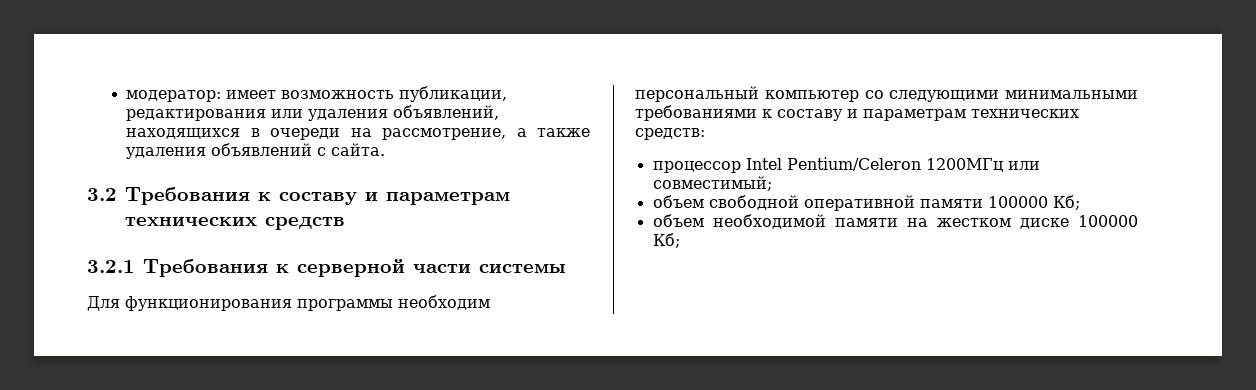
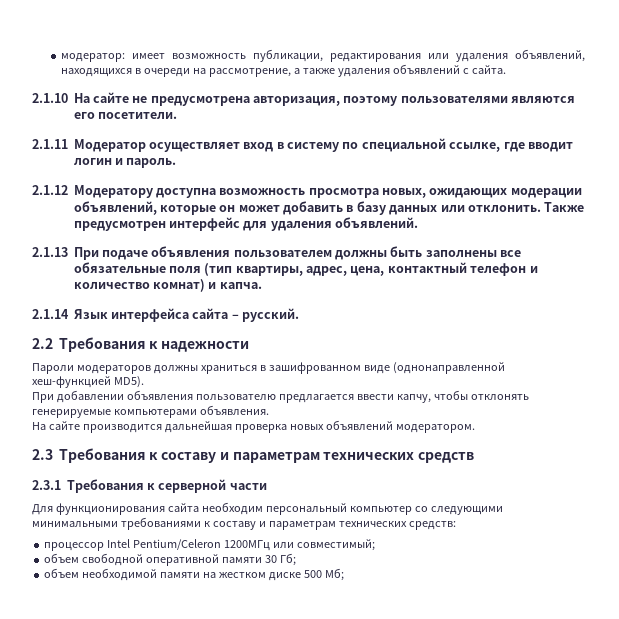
- 3.2 Требования к составу и параметрам технических средств
+ 2.1.10 На сайте не предусмотрена авторизация, поэтому пользователями являются его посетители.
+ 2.1.11 Модератор осуществляет вход в систему по специальной ссылке, где вводит логин и пароль.
+ 2.1.12 Модератору доступна возможность просмотра новых, ожидающих модерации объявлений, которые он может добавить в базу данных или отклонить. Также предусмотрен интерфейс для удаления объявлений.
+ 2.1.13 При подаче объявления пользователем должны быть заполнены все обязательные поля (тип квартиры, адрес, цена, контактный телефон и количество комнат) и капча.
+ 2.1.14 Язык интерфейса сайта – русский.
+ 2.2 Требования к надежности
+ Пароли модераторов должны храниться в зашифрованном виде (однонаправленной хеш-функцией MD5).
+ При добавлении объявления пользователю предлагается ввести капчу, чтобы отклонять генерируемые компьютерами объявления.
+ На сайте производится дальнейшая проверка новых объявлений модератором.
+ 2.3 Требования к составу и параметрам технических средств
- 3.2.1 Требования к серверной части системы
+ 2.3.1 Требования к серверной части
- Для функционирования программы необходим персональный компьютер со следующими минимальными требованиями к составу и параметрам технических средств:
+ Для функционирования сайта необходим персональный компьютер со следующими минимальными требованиями к составу и параметрам технических средств:
- объем свободной оперативной памяти 100000 Кб;
+ объем свободной оперативной памяти 30 Гб;
- объем необходимой памяти на жестком диске 100000 Кб;
+ объем необходимой памяти на жестком диске 500 Мб;

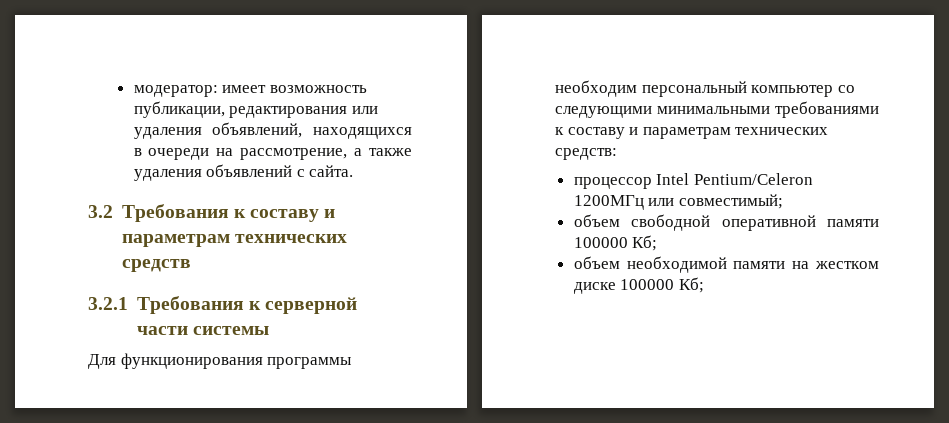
- 2.1.10 На сайте не предусмотрена авторизация, поэтому пользователями являются его посетители.
- 2.1.11 Модератор осуществляет вход в систему по специальной ссылке, где вводит логин и пароль.
- 2.1.12 Модератору доступна возможность просмотра новых, ожидающих модерации объявлений, которые он может добавить в базу данных или отклонить. Также предусмотрен интерфейс для удаления объявлений.
- 2.1.13 При подаче объявления пользователем должны быть заполнены все обязательные поля (тип квартиры, адрес, цена, контактный телефон и количество комнат) и капча.
- 2.1.14 Язык интерфейса сайта – русский.
- 2.2 Требования к надежности
- Пароли модераторов должны храниться в зашифрованном виде (однонаправленной хеш-функцией MD5).
- При добавлении объявления пользователю предлагается ввести капчу, чтобы отклонять генерируемые компьютерами объявления.
- На сайте производится дальнейшая проверка новых объявлений модератором.
- 2.3 Требования к составу и параметрам технических средств
+ 3.2 Требования к составу и параметрам технических средств
- 2.3.1 Требования к серверной части
+ 3.2.1 Требования к серверной части системы
- Для функционирования сайта необходим персональный компьютер со следующими минимальными требованиями к составу и параметрам технических средств:
+ Для функционирования программы необходим персональный компьютер со следующими минимальными требованиями к составу и параметрам технических средств:
- объем свободной оперативной памяти 30 Гб;
+ объем свободной оперативной памяти 100000 Кб;
- объем необходимой памяти на жестком диске 500 Мб;
+ объем необходимой памяти на жестком диске 100000 Кб;

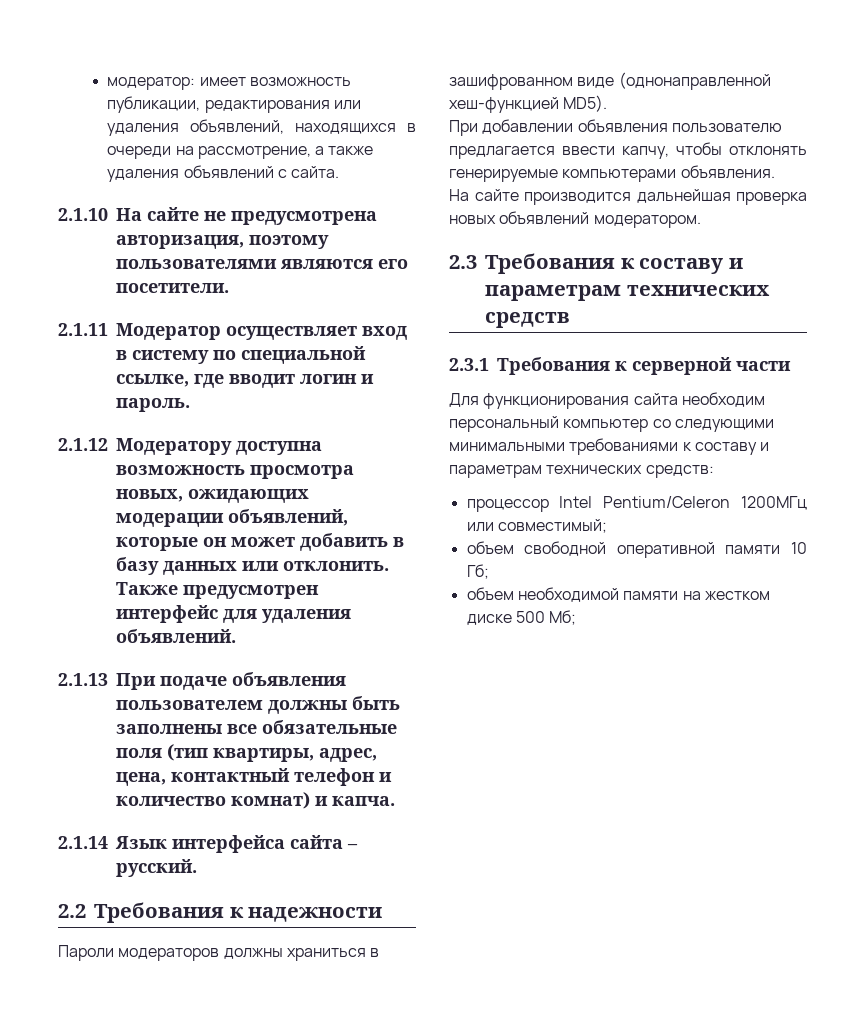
- 3.2 Требования к составу и параметрам технических средств
+ 2.1.10 На сайте не предусмотрена авторизация, поэтому пользователями являются его посетители.
+ 2.1.11 Модератор осуществляет вход в систему по специальной ссылке, где вводит логин и пароль.
+ 2.1.12 Модератору доступна возможность просмотра новых, ожидающих модерации объявлений, которые он может добавить в базу данных или отклонить. Также предусмотрен интерфейс для удаления объявлений.
+ 2.1.13 При подаче объявления пользователем должны быть заполнены все обязательные поля (тип квартиры, адрес, цена, контактный телефон и количество комнат) и капча.
+ 2.1.14 Язык интерфейса сайта – русский.
+ 2.2 Требования к надежности
+ Пароли модераторов должны храниться в зашифрованном виде (однонаправленной хеш-функцией MD5).
+ При добавлении объявления пользователю предлагается ввести капчу, чтобы отклонять генерируемые компьютерами объявления.
+ На сайте производится дальнейшая проверка новых объявлений модератором.
+ 2.3 Требования к составу и параметрам технических средств
- 3.2.1 Требования к серверной части системы
+ 2.3.1 Требования к серверной части
- Для функционирования программы необходим персональный компьютер со следующими минимальными требованиями к составу и параметрам технических средств:
+ Для функционирования сайта необходим персональный компьютер со следующими минимальными требованиями к составу и параметрам технических средств:
- объем свободной оперативной памяти 100000 Кб;
+ объем свободной оперативной памяти 10 Гб;
- объем необходимой памяти на жестком диске 100000 Кб;
+ объем необходимой памяти на жестком диске 500 Мб;

